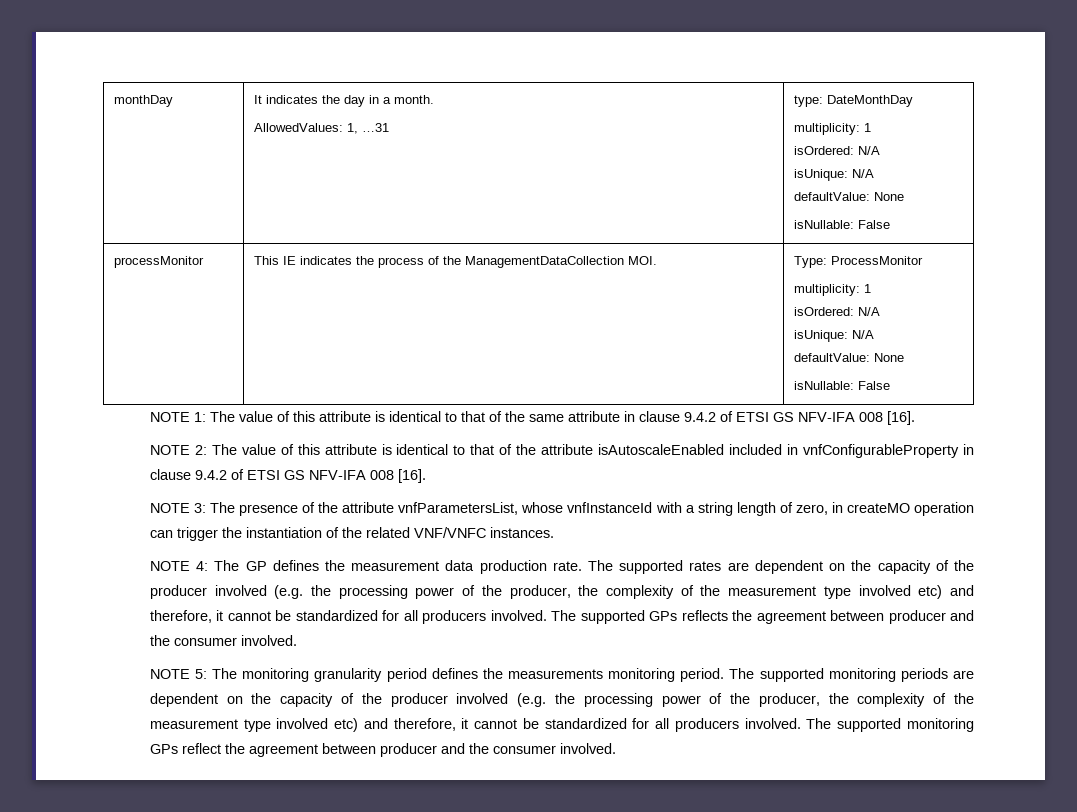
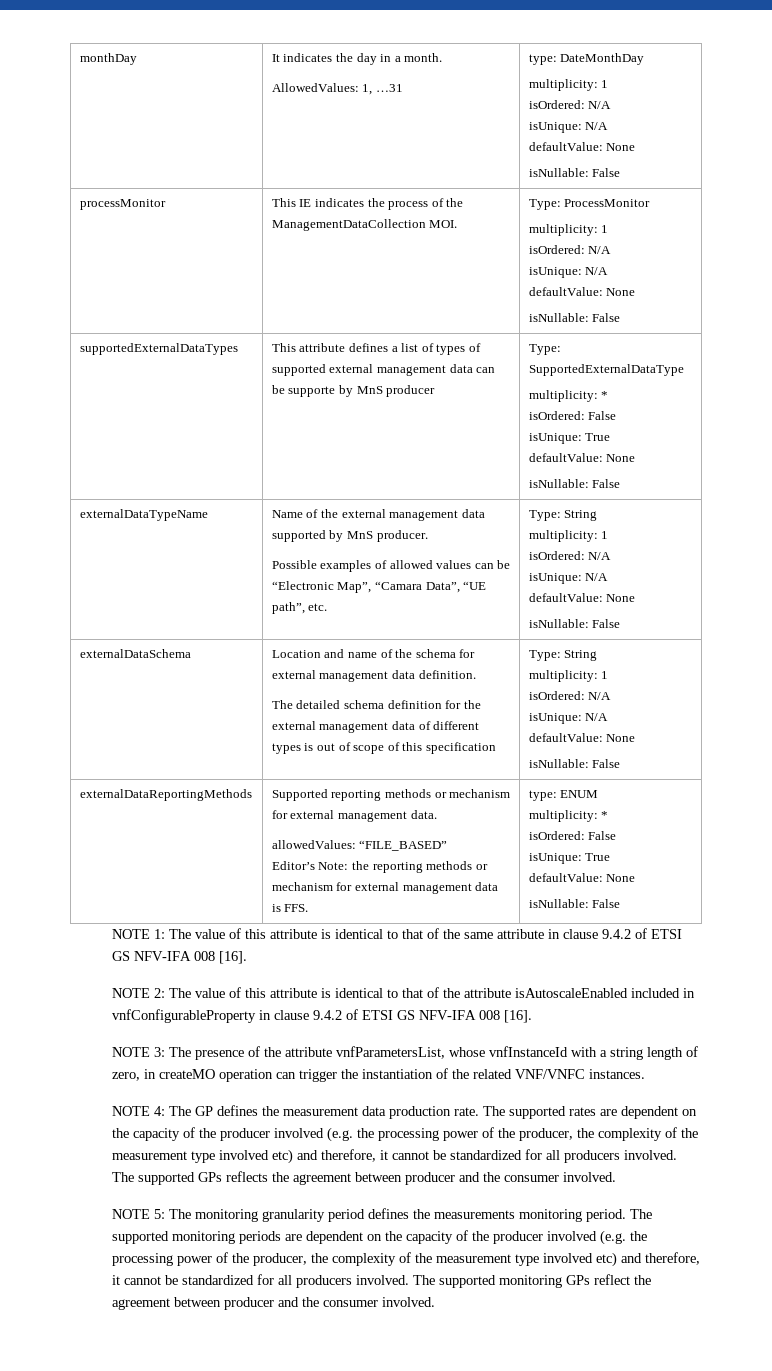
+ supportedExternalDataTypes | This attribute defines a list of types of supported external management data can be supporte by MnS producer | Type: SupportedExternalDataType
+ multiplicity: *
+ isOrdered: False
+ isUnique: True
+ defaultValue: None
+ isNullable: False
+ externalDataTypeName | Name of the external management data supported by MnS producer.
+ Possible examples of allowed values can be “Electronic Map”, “Camara Data”, “UE path”, etc. | Type: String
+ multiplicity: 1
+ isOrdered: N/A
+ isUnique: N/A
+ defaultValue: None
+ isNullable: False
+ externalDataSchema | Location and name of the schema for external management data definition.
+ The detailed schema definition for the external management data of different types is out of scope of this specification | Type: String
+ multiplicity: 1
+ isOrdered: N/A
+ isUnique: N/A
+ defaultValue: None
+ isNullable: False
+ externalDataReportingMethods | Supported reporting methods or mechanism for external management data.
+ allowedValues: “FILE_BASED”
+ Editor’s Note: the reporting methods or mechanism for external management data is FFS. | type: ENUM
+ multiplicity: *
+ isOrdered: False
+ isUnique: True
+ defaultValue: None
+ isNullable: False

